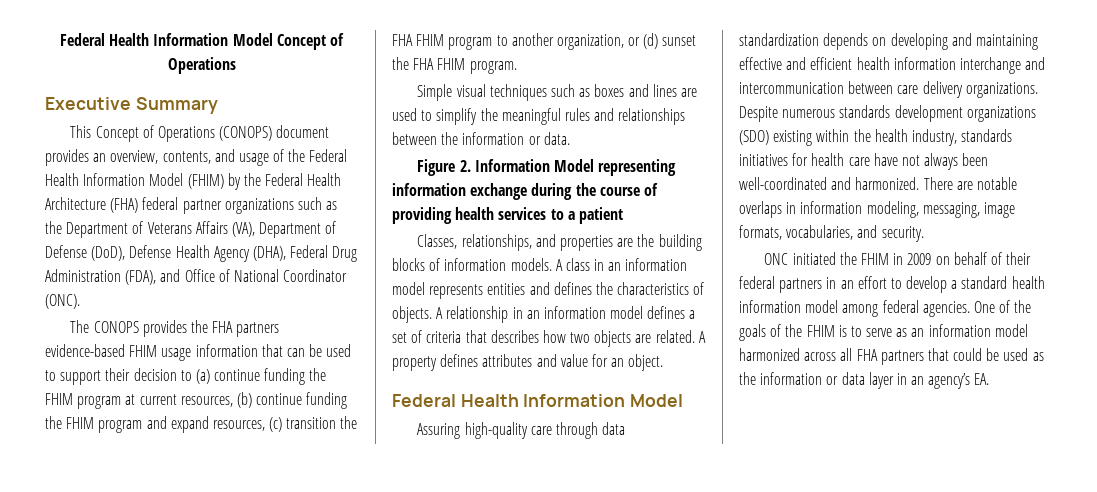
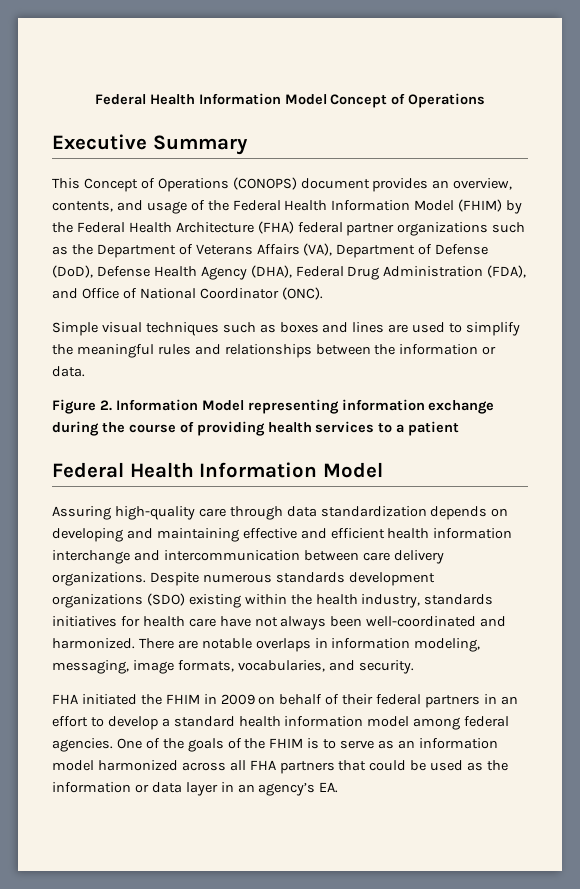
- The CONOPS provides the FHA partners evidence-based FHIM usage information that can be used to support their decision to (a) continue funding the FHIM program at current resources, (b) continue funding the FHIM program and expand resources, (c) transition the FHA FHIM program to another organization, or (d) sunset the FHA FHIM program.
- Classes, relationships, and properties are the building blocks of information models. A class in an information model represents entities and defines the characteristics of objects. A relationship in an information model defines a set of criteria that describes how two objects are related. A property defines attributes and value for an object.
- ONC initiated the FHIM in 2009 on behalf of their federal partners in an effort to develop a standard health information model among federal agencies.
+ FHA initiated the FHIM in 2009 on behalf of their federal partners in an effort to develop a standard health information model among federal agencies.

